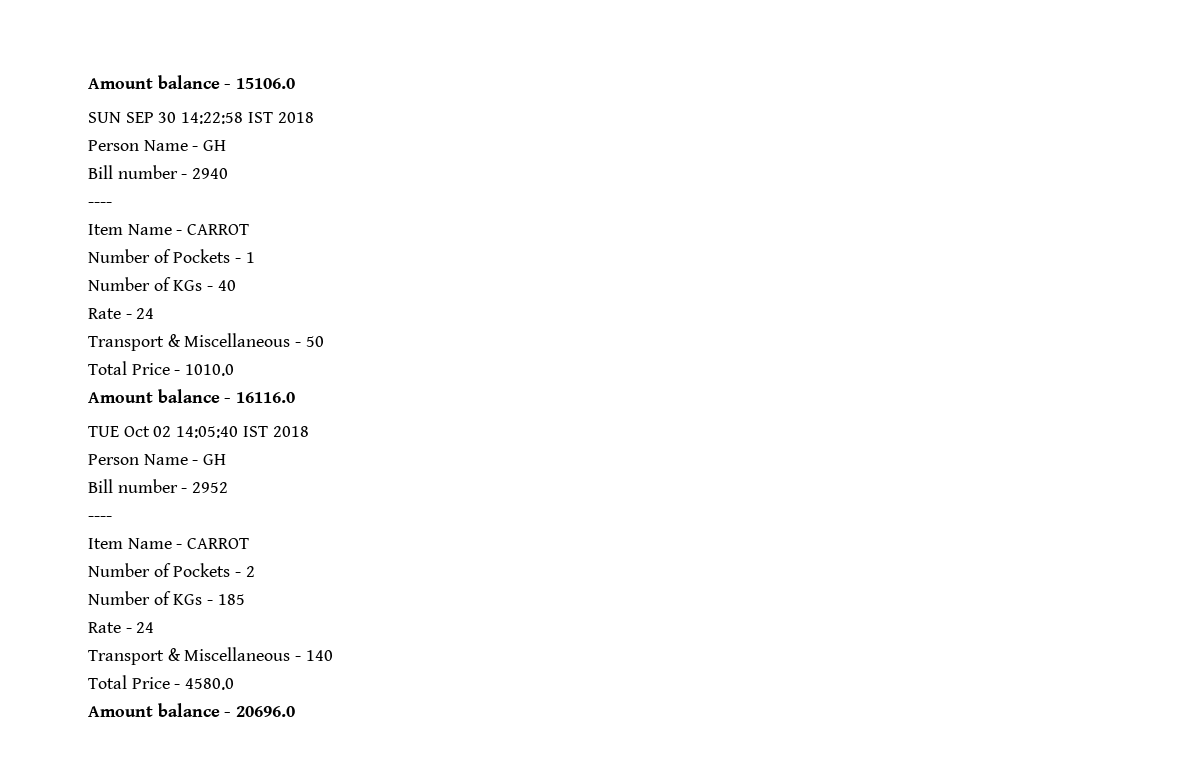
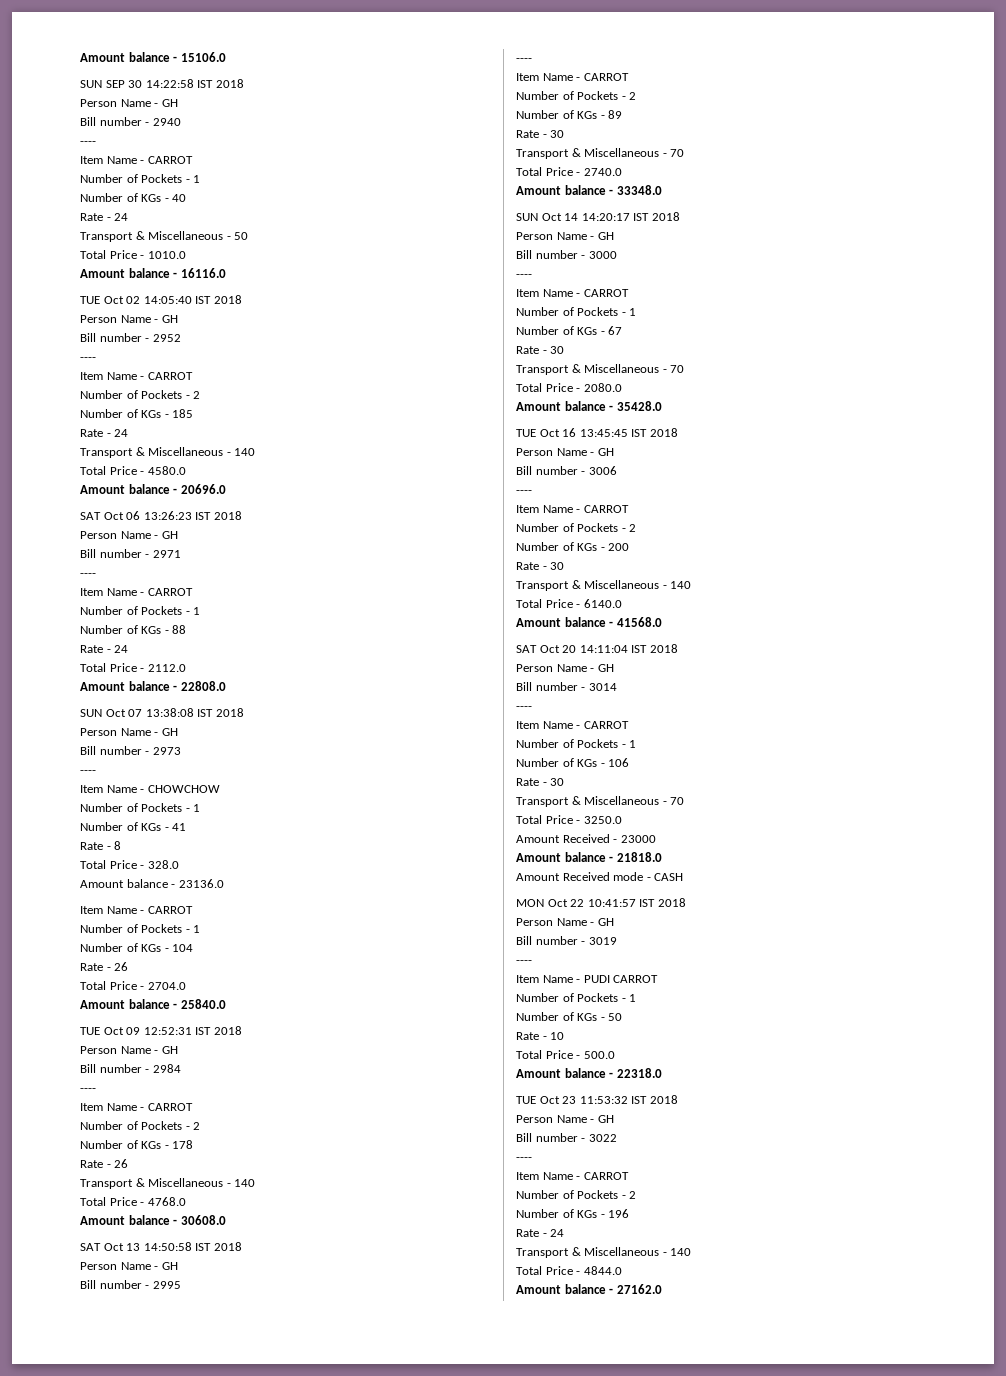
+ SAT Oct 06 13:26:23 IST 2018
+ Person Name - GH
+ Bill number - 2971
+ ----
+ Item Name - CARROT
+ Number of Pockets - 1
+ Number of KGs - 88
+ Rate - 24
+ Total Price - 2112.0
+ Amount balance - 22808.0
+ SUN Oct 07 13:38:08 IST 2018
+ Person Name - GH
+ Bill number - 2973
+ ----
+ Item Name - CHOWCHOW
+ Number of Pockets - 1
+ Number of KGs - 41
+ Rate - 8
+ Total Price - 328.0
+ Amount balance - 23136.0
+ Item Name - CARROT
+ Number of Pockets - 1
+ Number of KGs - 104
+ Rate - 26
+ Total Price - 2704.0
+ Amount balance - 25840.0
+ TUE Oct 09 12:52:31 IST 2018
+ Person Name - GH
+ Bill number - 2984
+ ----
+ Item Name - CARROT
+ Number of Pockets - 2
+ Number of KGs - 178
+ Rate - 26
+ Transport & Miscellaneous - 140
+ Total Price - 4768.0
+ Amount balance - 30608.0
+ SAT Oct 13 14:50:58 IST 2018
+ Person Name - GH
+ Bill number - 2995
+ ----
+ Item Name - CARROT
+ Number of Pockets - 2
+ Number of KGs - 89
+ Rate - 30
+ Transport & Miscellaneous - 70
+ Total Price - 2740.0
+ Amount balance - 33348.0
+ SUN Oct 14 14:20:17 IST 2018
+ Person Name - GH
+ Bill number - 3000
+ ----
+ Item Name - CARROT
+ Number of Pockets - 1
+ Number of KGs - 67
+ Rate - 30
+ Transport & Miscellaneous - 70
+ Total Price - 2080.0
+ Amount balance - 35428.0
+ TUE Oct 16 13:45:45 IST 2018
+ Person Name - GH
+ Bill number - 3006
+ ----
+ Item Name - CARROT
+ Number of Pockets - 2
+ Number of KGs - 200
+ Rate - 30
+ Transport & Miscellaneous - 140
+ Total Price - 6140.0
+ Amount balance - 41568.0
+ SAT Oct 20 14:11:04 IST 2018
+ Person Name - GH
+ Bill number - 3014
+ ----
+ Item Name - CARROT
+ Number of Pockets - 1
+ Number of KGs - 106
+ Rate - 30
+ Transport & Miscellaneous - 70
+ Total Price - 3250.0
+ Amount Received - 23000
+ Amount balance - 21818.0
+ Amount Received mode - CASH
+ MON Oct 22 10:41:57 IST 2018
+ Person Name - GH
+ Bill number - 3019
+ ----
+ Item Name - PUDI CARROT
+ Number of Pockets - 1
+ Number of KGs - 50
+ Rate - 10
+ Total Price - 500.0
+ Amount balance - 22318.0
+ TUE Oct 23 11:53:32 IST 2018
+ Person Name - GH
+ Bill number - 3022
+ ----
+ Item Name - CARROT
+ Number of Pockets - 2
+ Number of KGs - 196
+ Rate - 24
+ Transport & Miscellaneous - 140
+ Total Price - 4844.0
+ Amount balance - 27162.0

